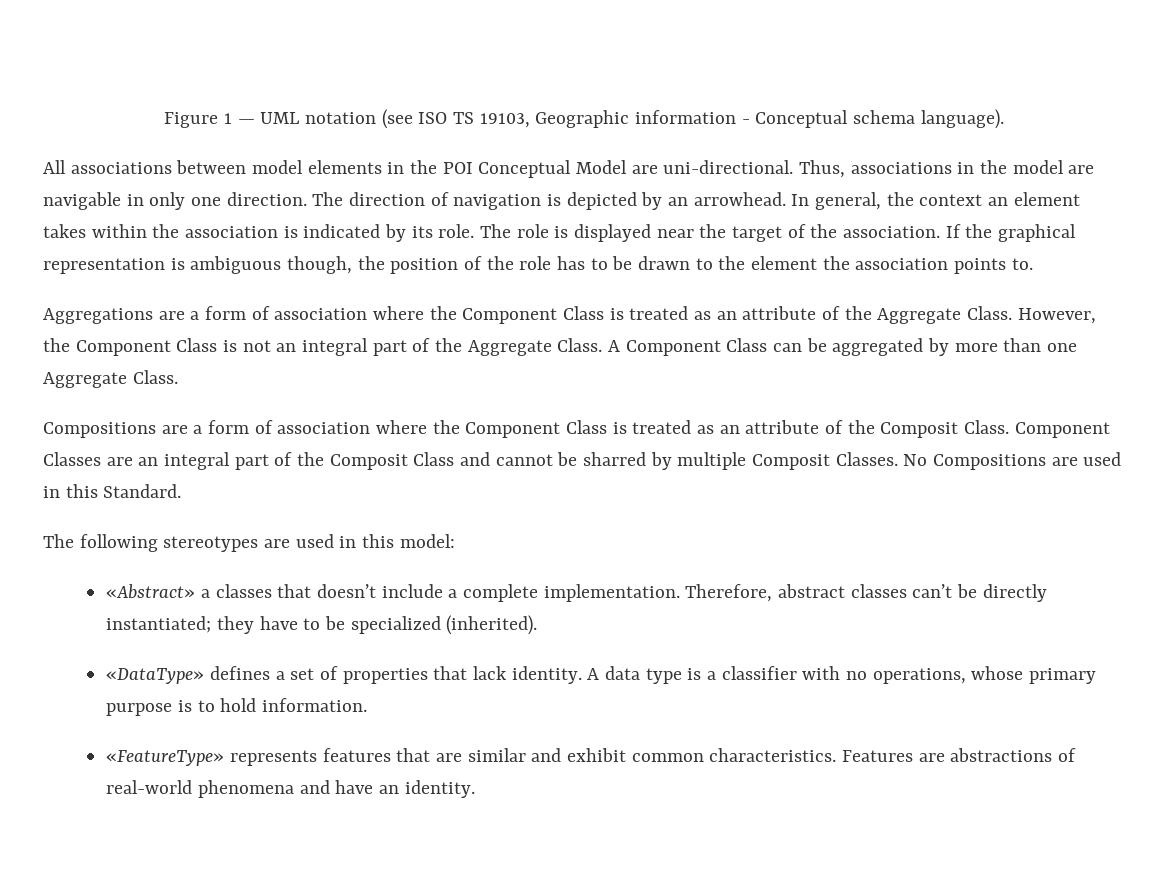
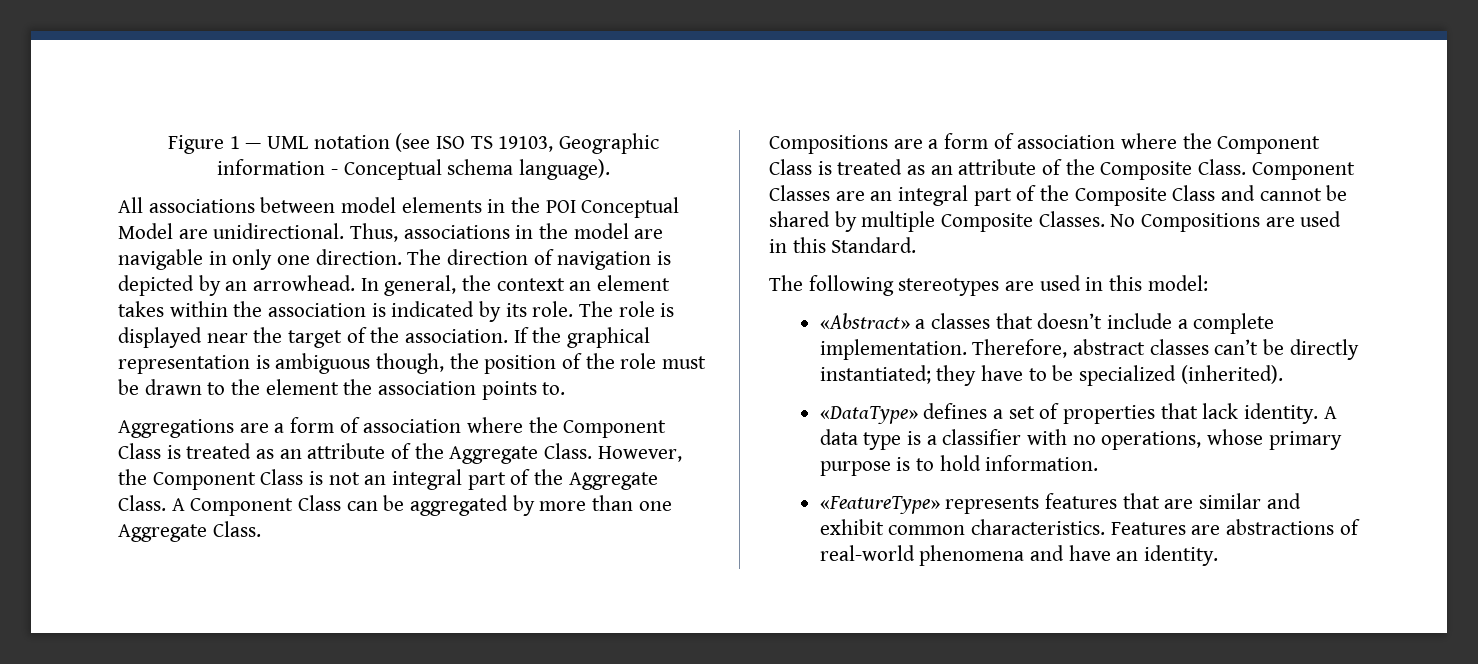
- All associations between model elements in the POI Conceptual Model are uni-directional.
+ All associations between model elements in the POI Conceptual Model are unidirectional.
- If the graphical representation is ambiguous though, the position of the role has to be drawn to the element the association points to.
+ If the graphical representation is ambiguous though, the position of the role must be drawn to the element the association points to.
- Compositions are a form of association where the Component Class is treated as an attribute of the Composit Class.
+ Compositions are a form of association where the Component Class is treated as an attribute of the Composite Class.
- Component Classes are an integral part of the Composit Class and cannot be sharred by multiple Composit Classes.
+ Component Classes are an integral part of the Composite Class and cannot be shared by multiple Composite Classes.

